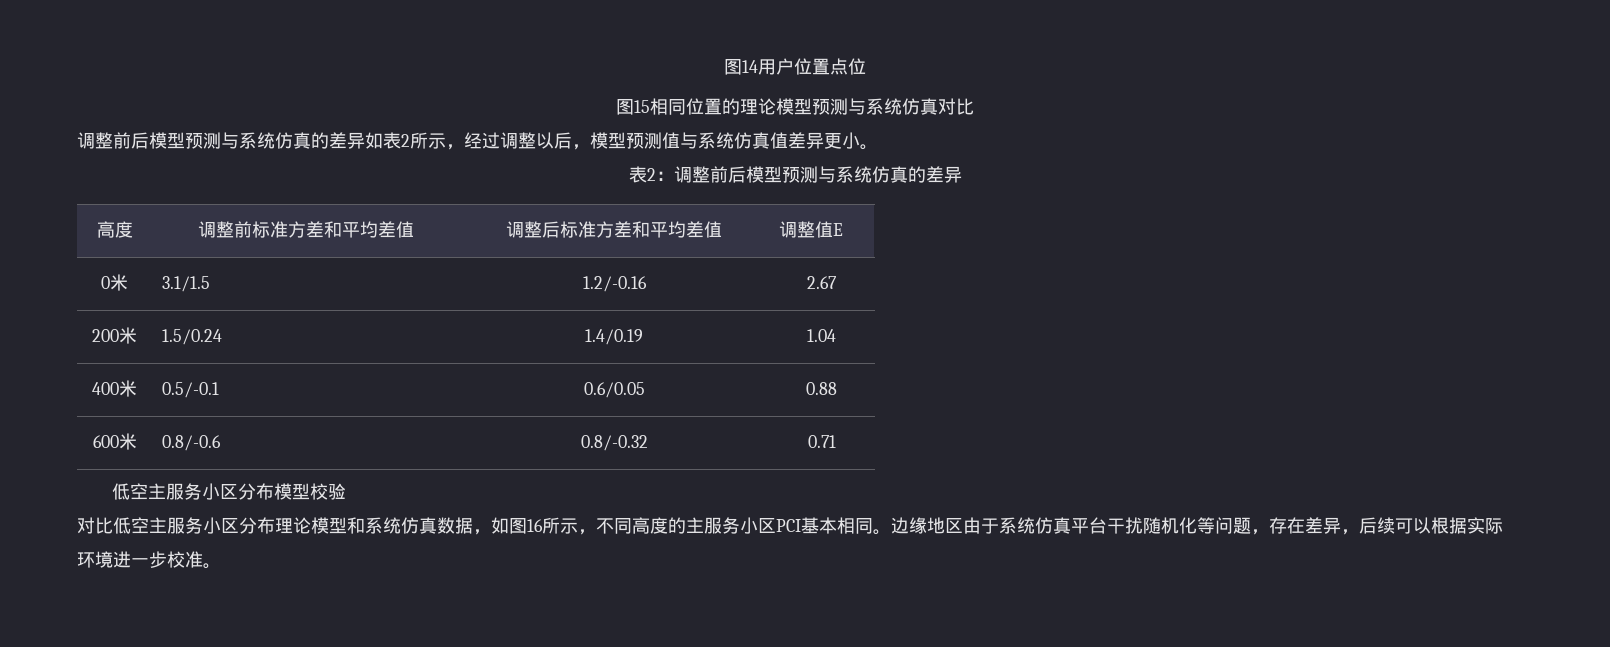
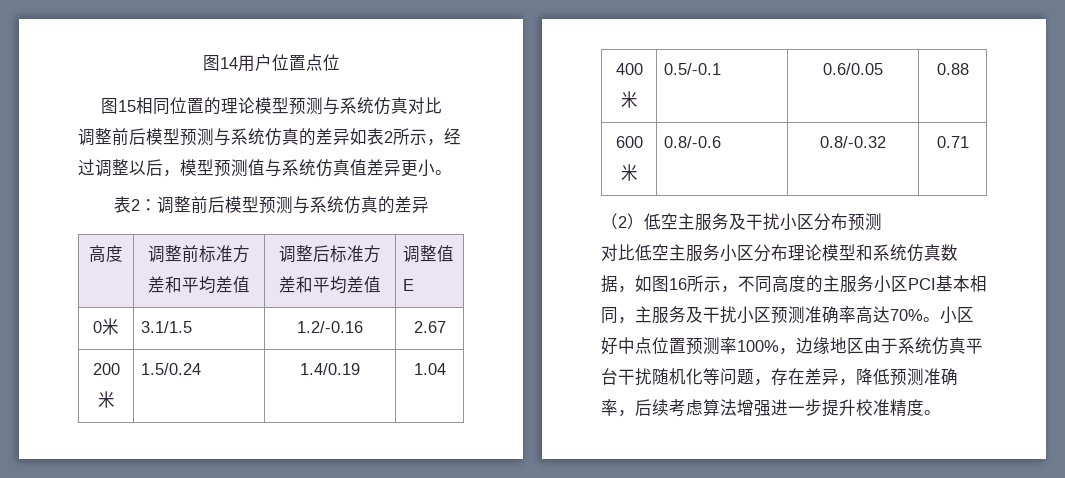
- 低空主服务小区分布模型校验
+ （2）低空主服务及干扰小区分布预测
- 对比低空主服务小区分布理论模型和系统仿真数据，如图16所示，不同高度的主服务小区PCI基本相同。边缘地区由于系统仿真平台干扰随机化等问题，存在差异，后续可以根据实际环境进一步校准。
+ 对比低空主服务小区分布理论模型和系统仿真数据，如图16所示，不同高度的主服务小区PCI基本相同，主服务及干扰小区预测准确率高达70%。小区好中点位置预测率100%，边缘地区由于系统仿真平台干扰随机化等问题，存在差异，降低预测准确率，后续考虑算法增强进一步提升校准精度。

